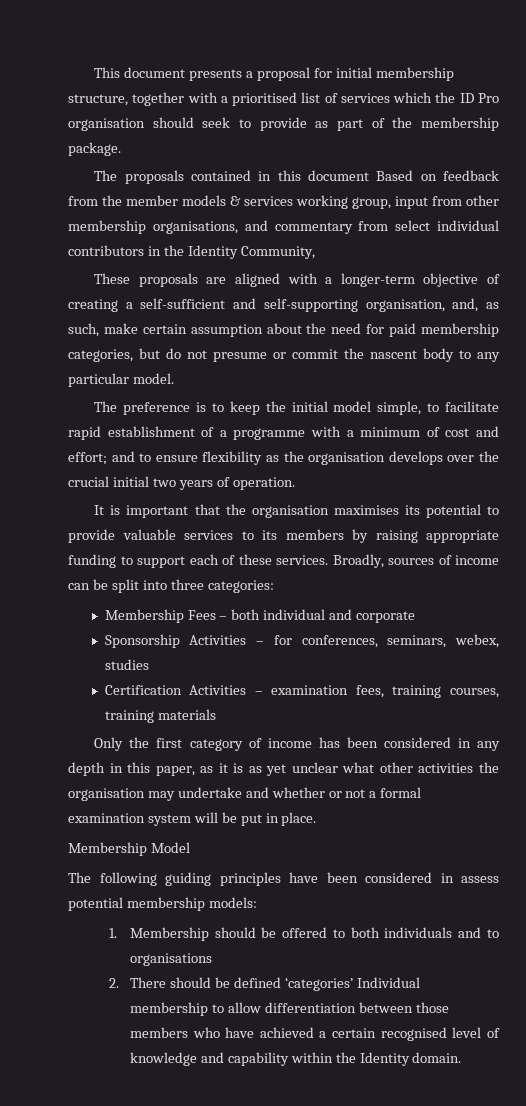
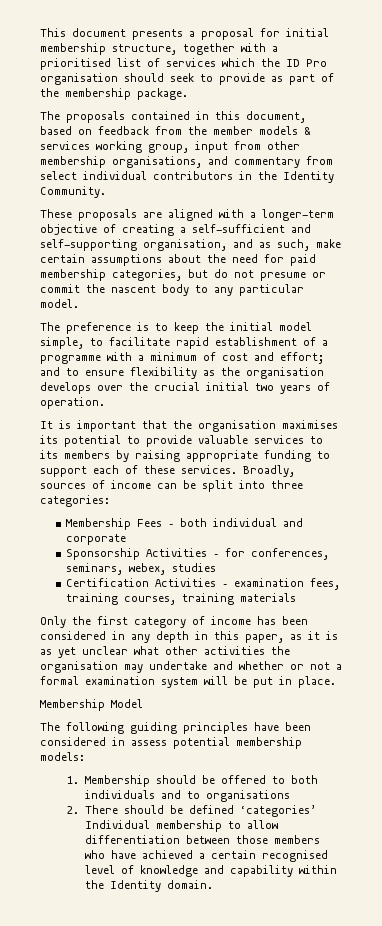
- The proposals contained in this document Based on feedback from the member models & services working group, input from other membership organisations, and commentary from select individual contributors in the Identity Community,
+ The proposals contained in this document, based on feedback from the member models & services working group, input from other membership organisations, and commentary from select individual contributors in the Identity Community.
- These proposals are aligned with a longer-term objective of creating a self-sufficient and self-supporting organisation, and, as such, make certain assumption about the need for paid membership categories, but do not presume or commit the nascent body to any particular model.
+ These proposals are aligned with a longer-term objective of creating a self-sufficient and self-supporting organisation, and as such, make certain assumptions about the need for paid membership categories, but do not presume or commit the nascent body to any particular model.

